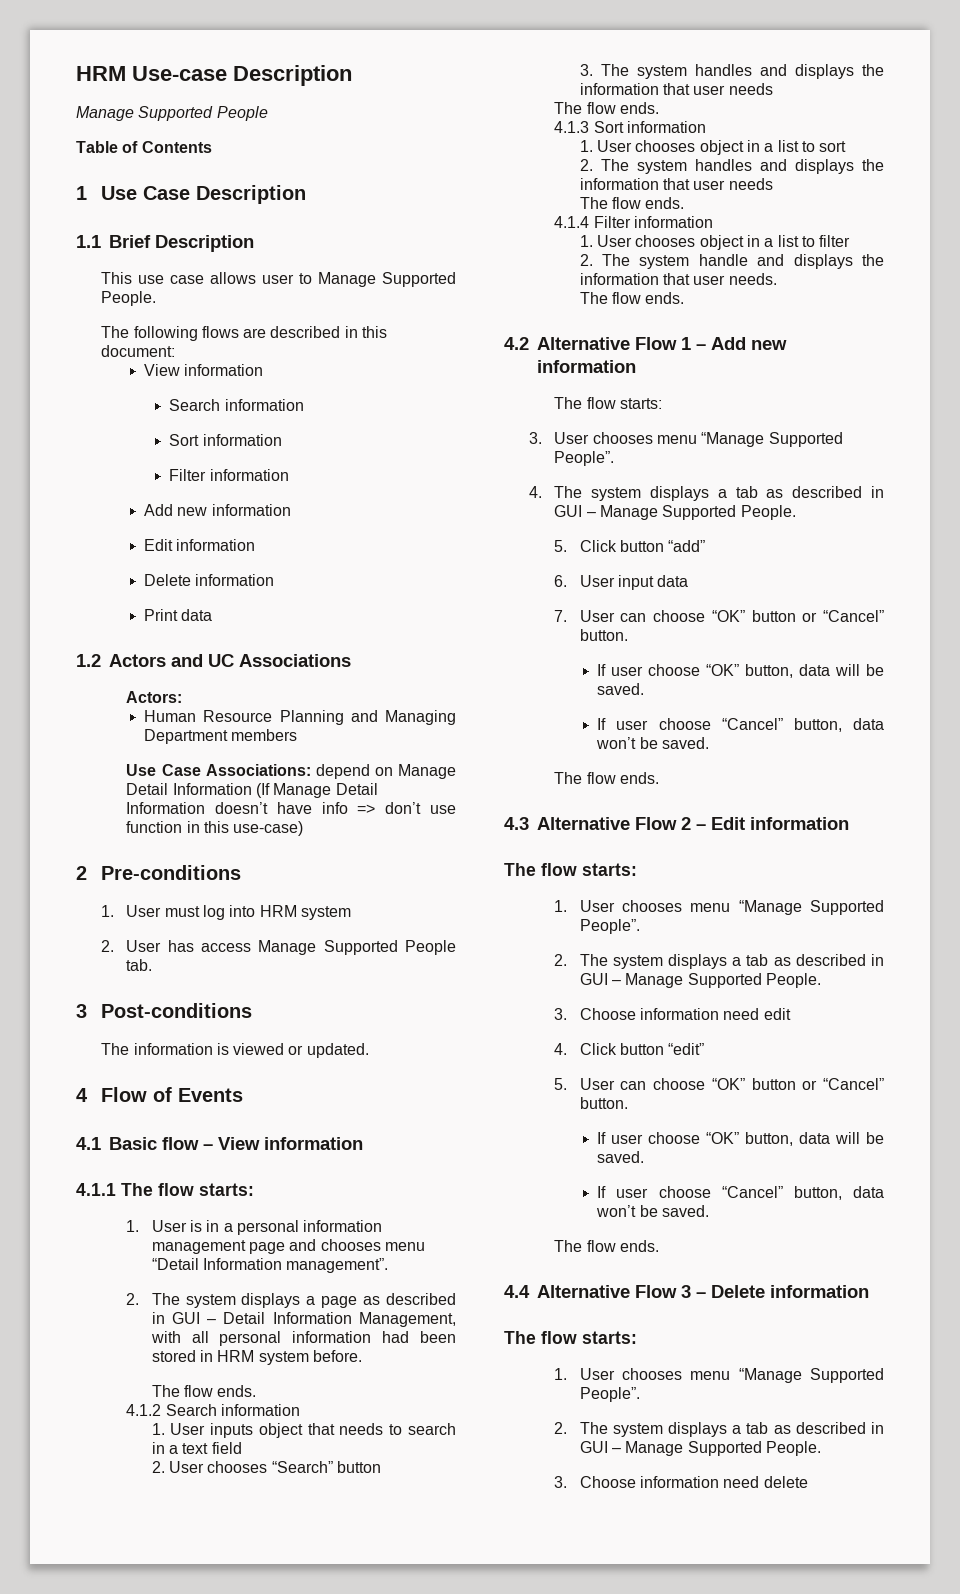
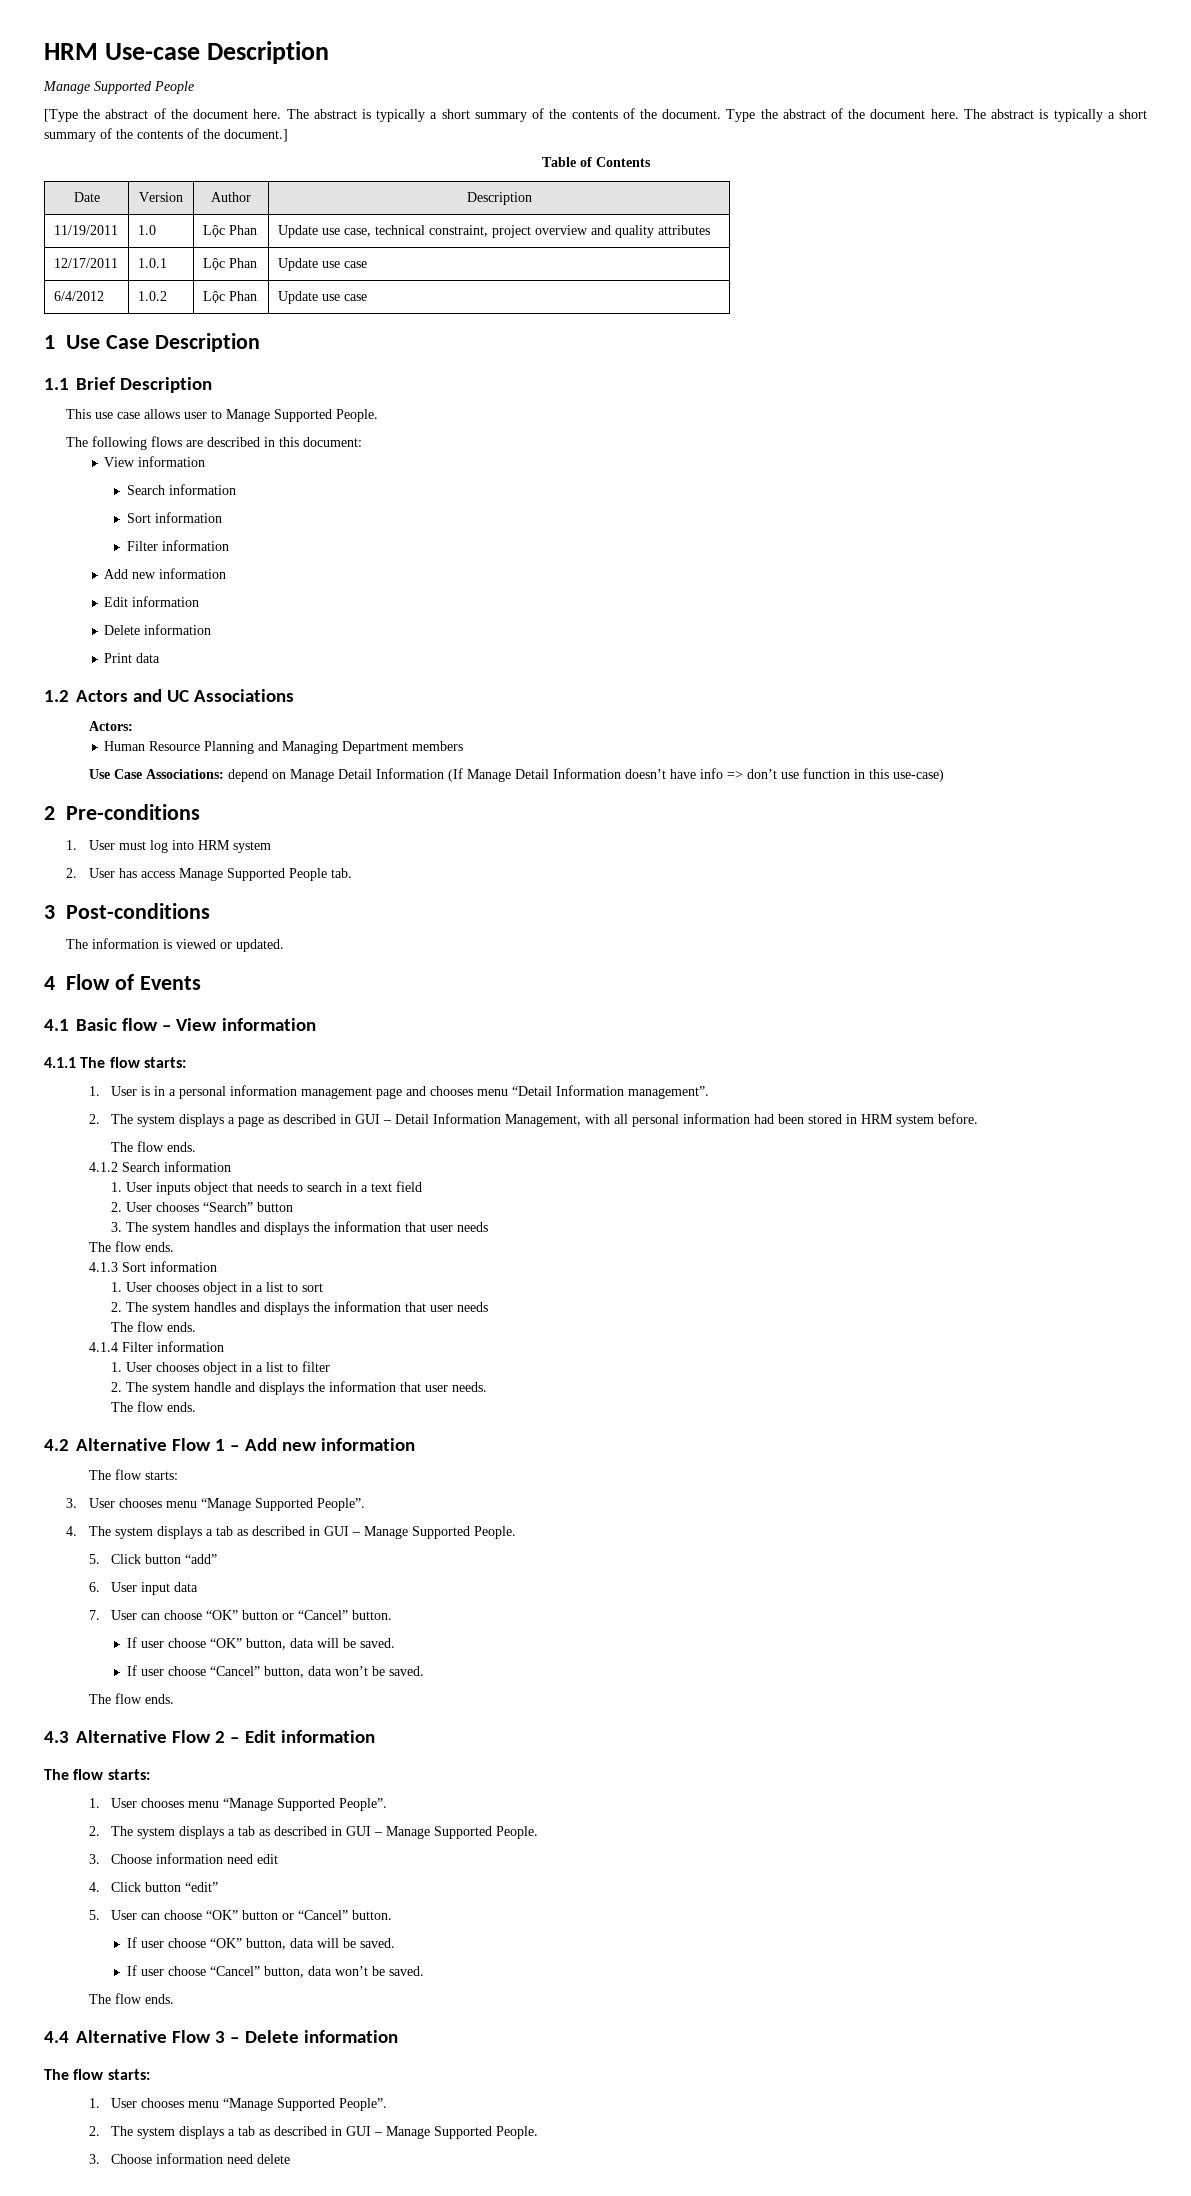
+ [Type the abstract of the document here. The abstract is typically a short summary of the contents of the document. Type the abstract of the document here. The abstract is typically a short summary of the contents of the document.]
  Table of Contents
+ Date | Version | Author | Description
+ 11/19/2011 | 1.0 | Lộc Phan | Update use case, technical constraint, project overview and quality attributes
+ 12/17/2011 | 1.0.1 | Lộc Phan | Update use case
+ 6/4/2012 | 1.0.2 | Lộc Phan | Update use case

